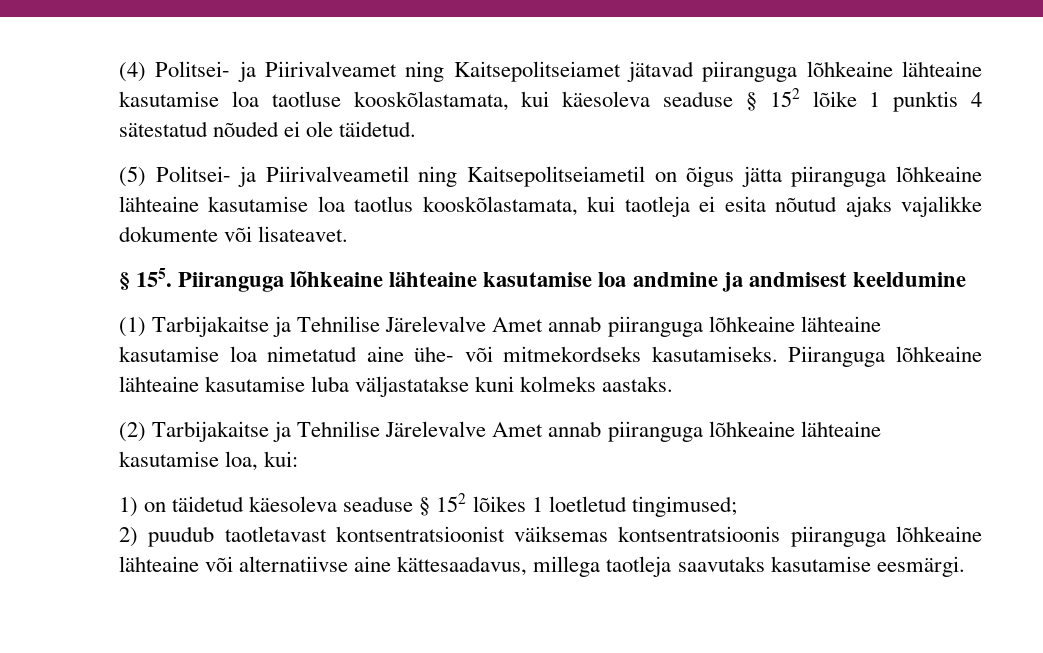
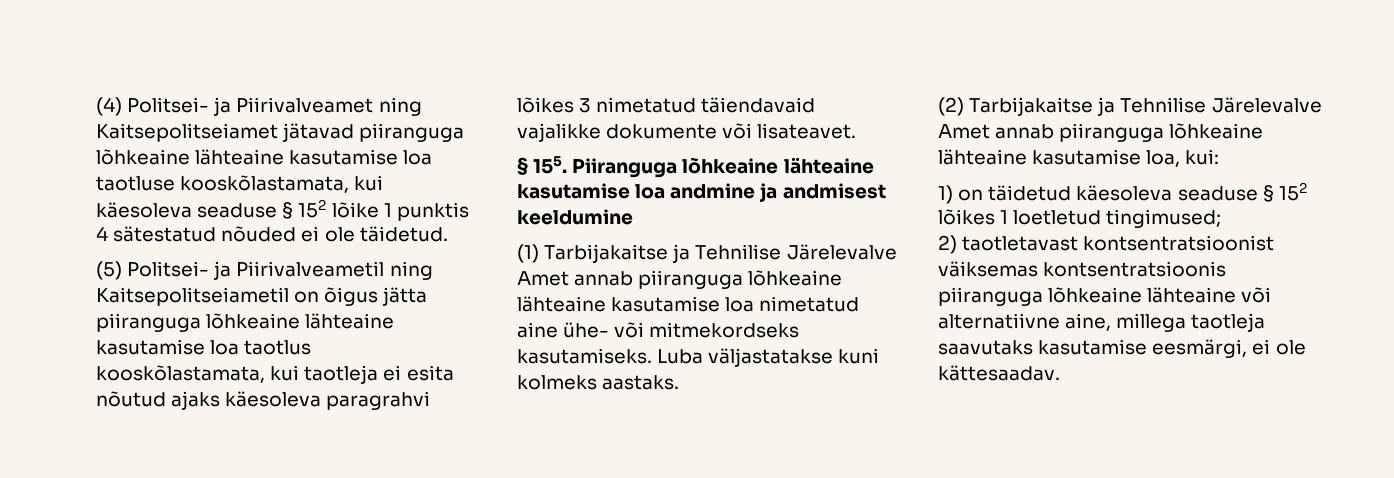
- (5) Politsei- ja Piirivalveametil ning Kaitsepolitseiametil on õigus jätta piiranguga lõhkeaine lähteaine kasutamise loa taotlus kooskõlastamata, kui taotleja ei esita nõutud ajaks vajalikke dokumente või lisateavet.
+ (5) Politsei- ja Piirivalveametil ning Kaitsepolitseiametil on õigus jätta piiranguga lõhkeaine lähteaine kasutamise loa taotlus kooskõlastamata, kui taotleja ei esita nõutud ajaks käesoleva paragrahvi lõikes 3 nimetatud täiendavaid vajalikke dokumente või lisateavet.
- Piiranguga lõhkeaine lähteaine kasutamise luba väljastatakse kuni kolmeks aastaks.
+ Luba väljastatakse kuni kolmeks aastaks.
- 2) puudub taotletavast kontsentratsioonist väiksemas kontsentratsioonis piiranguga lõhkeaine lähteaine või alternatiivse aine kättesaadavus, millega taotleja saavutaks kasutamise eesmärgi.
+ 2) taotletavast kontsentratsioonist väiksemas kontsentratsioonis piiranguga lõhkeaine lähteaine või alternatiivne aine, millega taotleja saavutaks kasutamise eesmärgi, ei ole kättesaadav.

